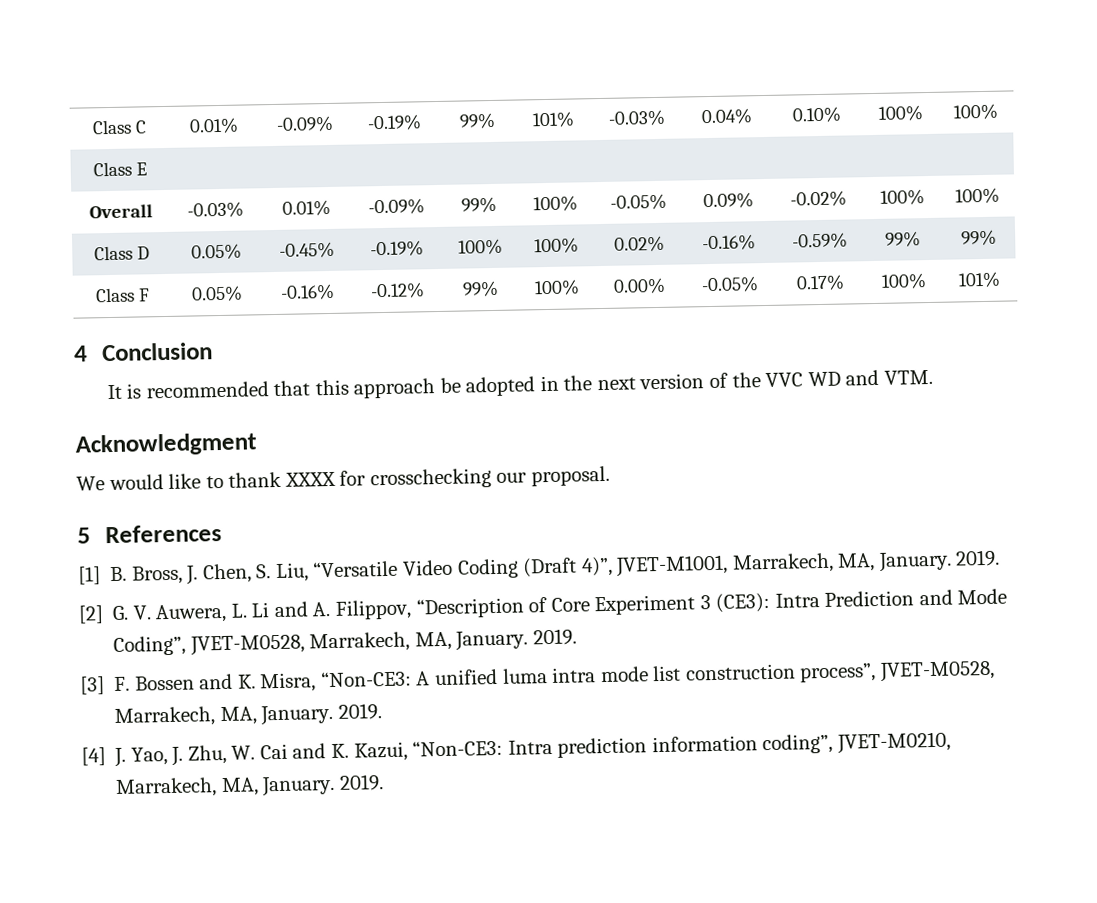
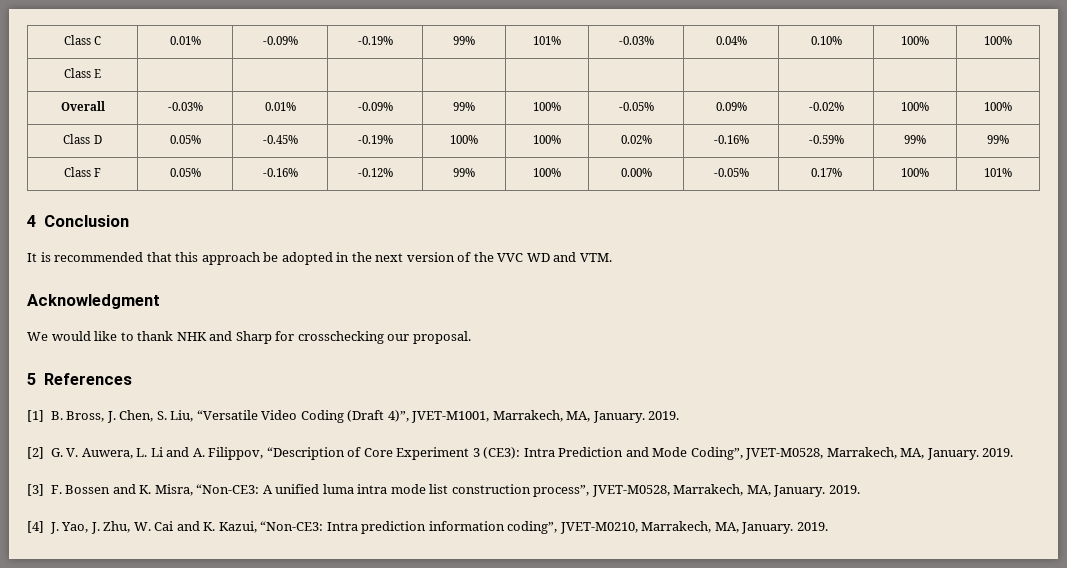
- We would like to thank XXXX for crosschecking our proposal.
+ We would like to thank NHK and Sharp for crosschecking our proposal.

